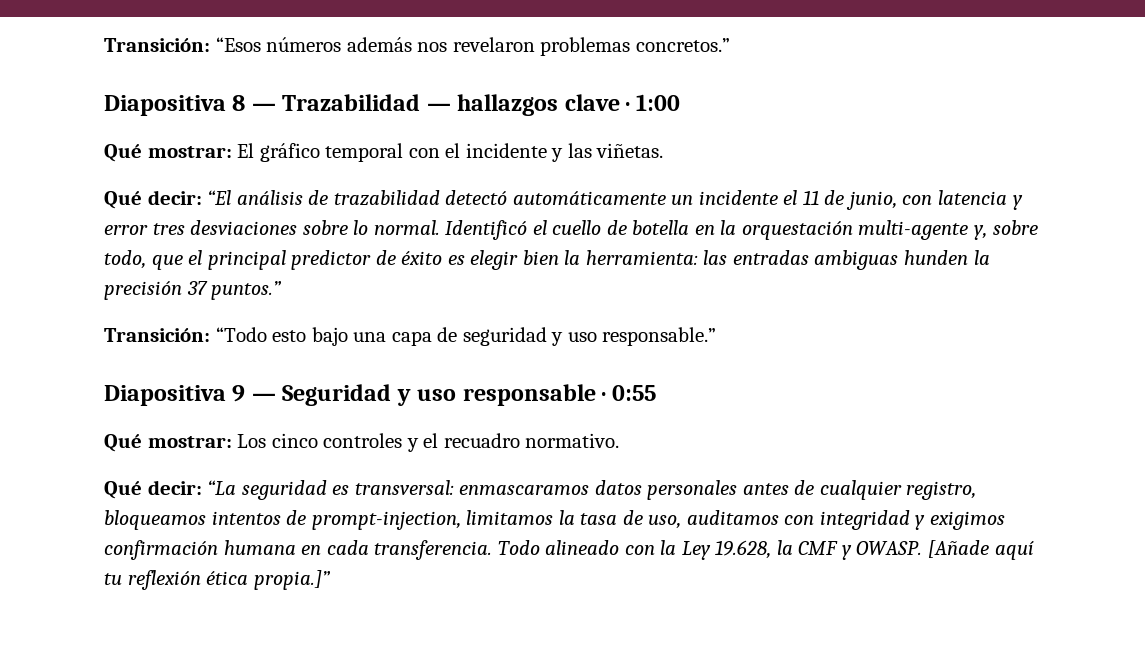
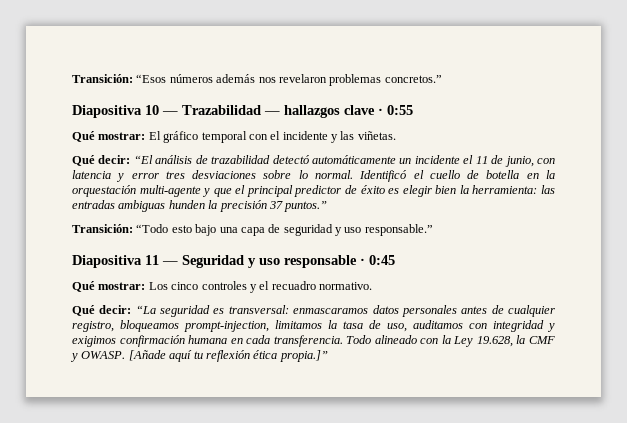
- Diapositiva 8 — Trazabilidad — hallazgos clave · 1:00
+ Diapositiva 10 — Trazabilidad — hallazgos clave · 0:55
- Identificó el cuello de botella en la orquestación multi-agente y, sobre todo, que el principal predictor de éxito es elegir bien la herramienta: las entradas ambiguas hunden la precisión 37 puntos.”
+ Identificó el cuello de botella en la orquestación multi-agente y que el principal predictor de éxito es elegir bien la herramienta: las entradas ambiguas hunden la precisión 37 puntos.”
- Diapositiva 9 — Seguridad y uso responsable · 0:55
+ Diapositiva 11 — Seguridad y uso responsable · 0:45
- Qué decir: “La seguridad es transversal: enmascaramos datos personales antes de cualquier registro, bloqueamos intentos de prompt-injection, limitamos la tasa de uso, auditamos con integridad y exigimos confirmación humana en cada transferencia.
+ Qué decir: “La seguridad es transversal: enmascaramos datos personales antes de cualquier registro, bloqueamos prompt-injection, limitamos la tasa de uso, auditamos con integridad y exigimos confirmación humana en cada transferencia.

